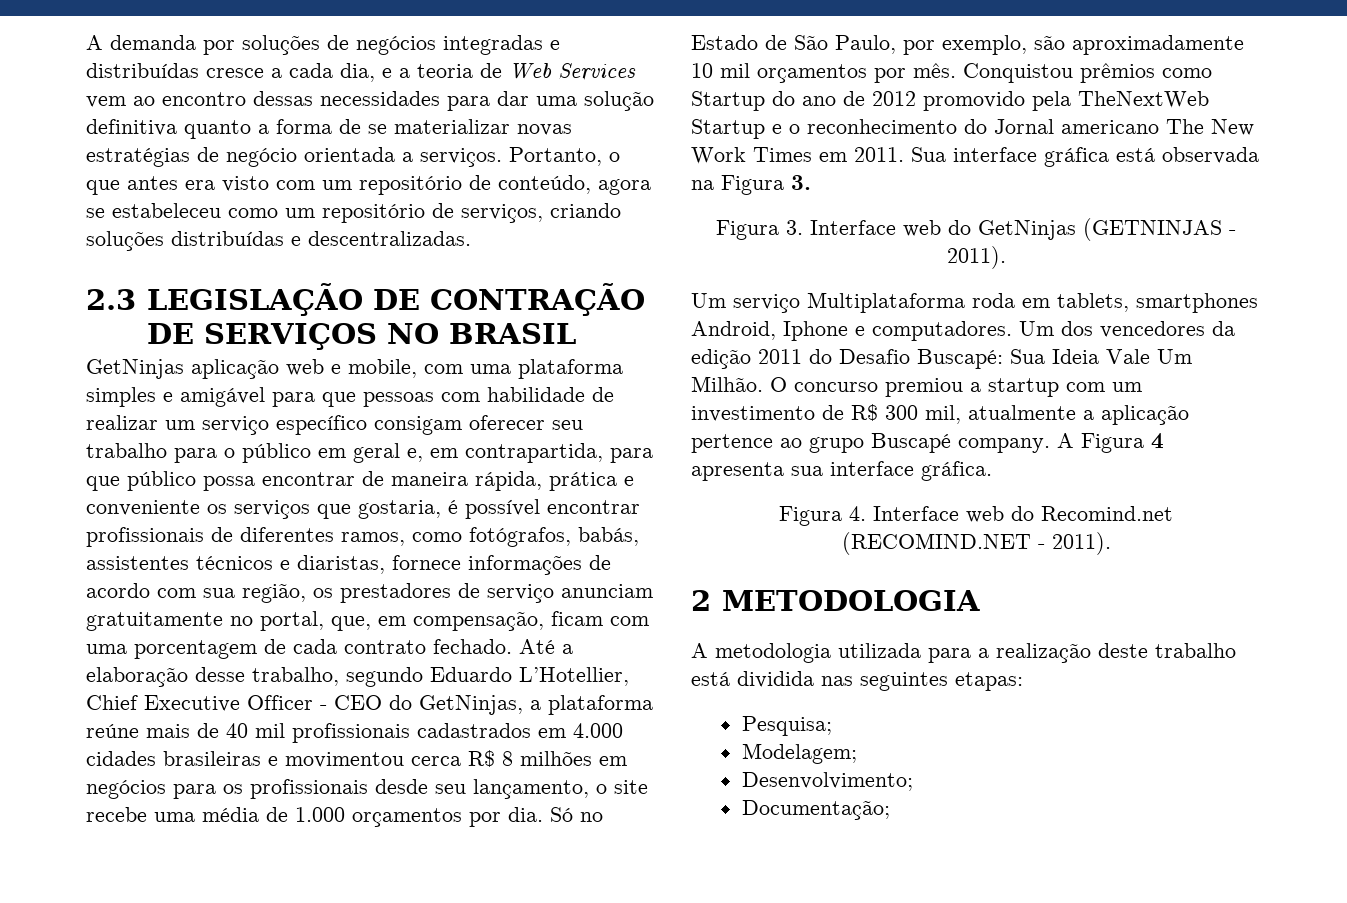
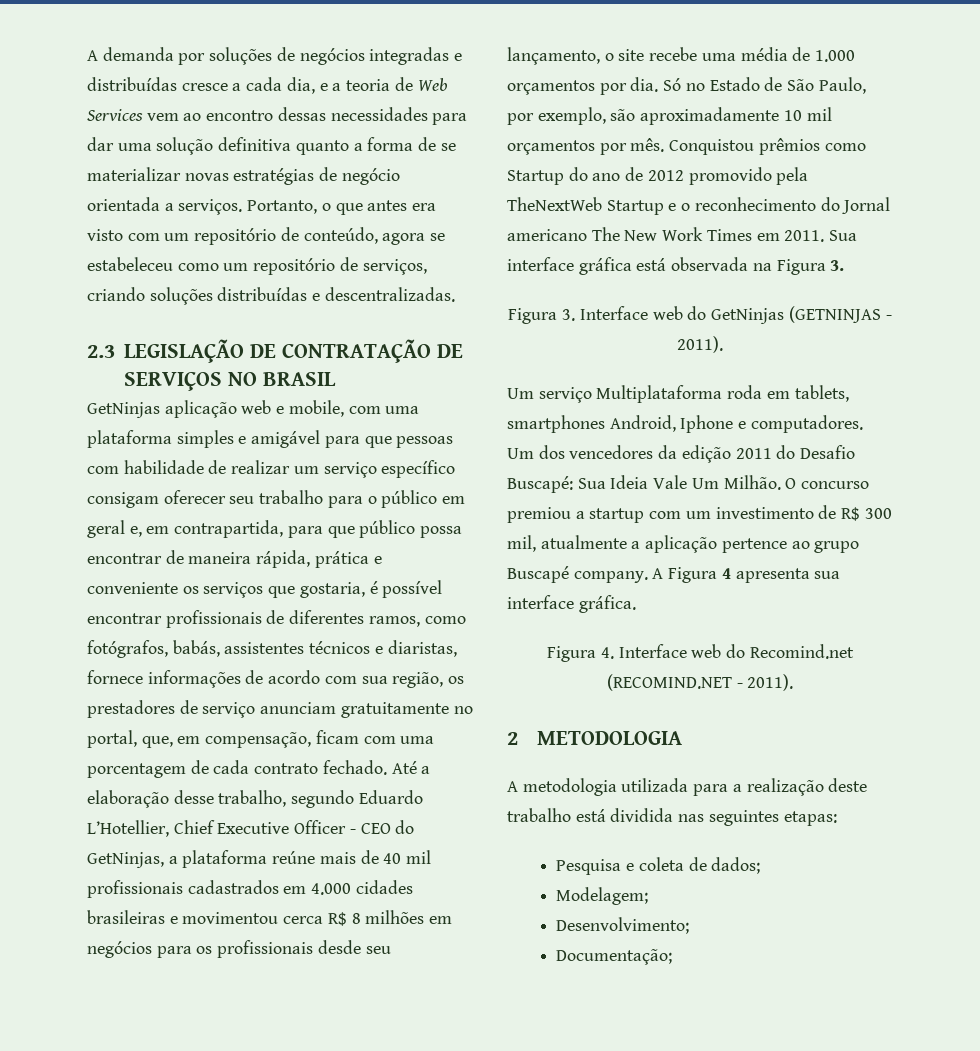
- 2.3 LEGISLAÇÃO DE CONTRAÇÃO DE SERVIÇOS NO BRASIL
+ 2.3 LEGISLAÇÃO DE CONTRATAÇÃO DE SERVIÇOS NO BRASIL
- Pesquisa;
+ Pesquisa e coleta de dados;

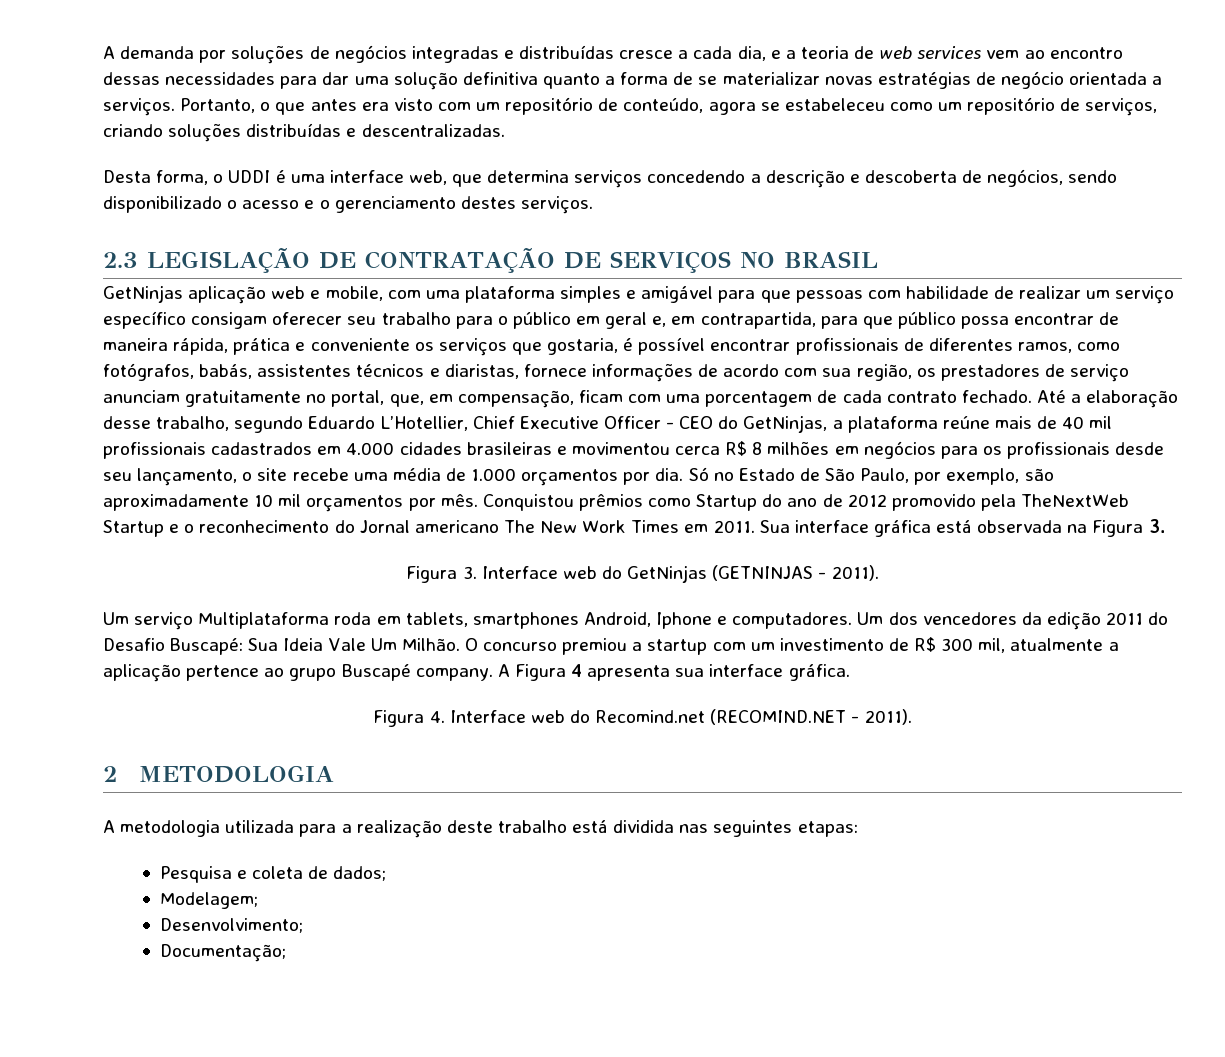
- A demanda por soluções de negócios integradas e distribuídas cresce a cada dia, e a teoria de Web Services vem ao encontro dessas necessidades para dar uma solução definitiva quanto a forma de se materializar novas estratégias de negócio orientada a serviços.
+ A demanda por soluções de negócios integradas e distribuídas cresce a cada dia, e a teoria de web services vem ao encontro dessas necessidades para dar uma solução definitiva quanto a forma de se materializar novas estratégias de negócio orientada a serviços.
+ Desta forma, o UDDI é uma interface web, que determina serviços concedendo a descrição e descoberta de negócios, sendo disponibilizado o acesso e o gerenciamento destes serviços.

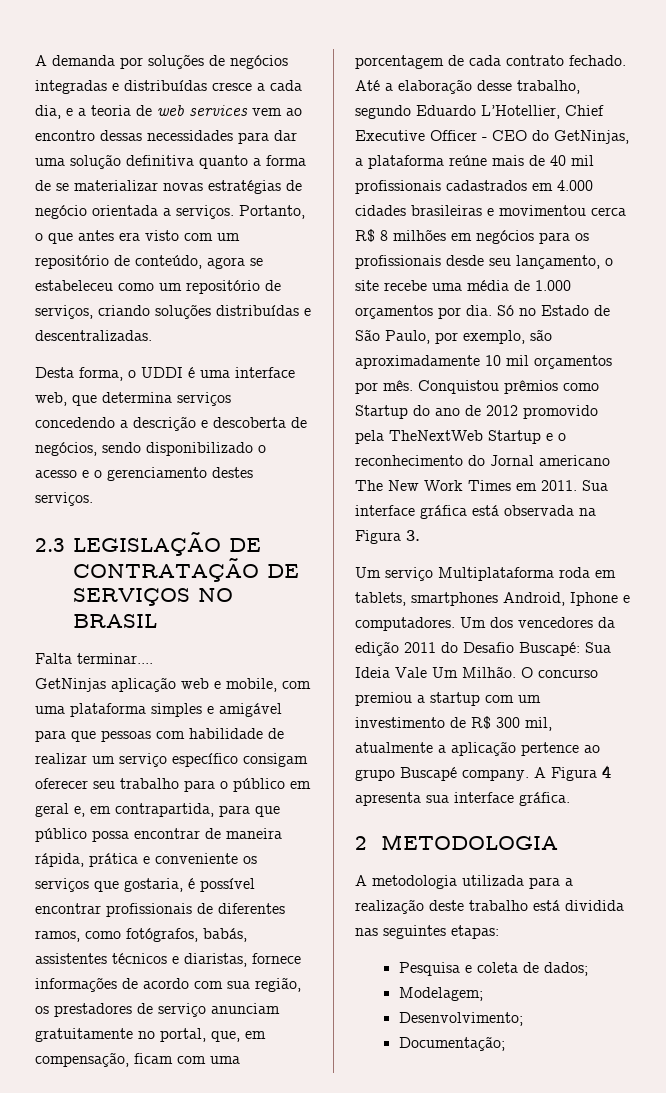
+ Falta terminar....
- Figura 3. Interface web do GetNinjas (GETNINJAS - 2011).
- Figura 4. Interface web do Recomind.net (RECOMIND.NET - 2011).

